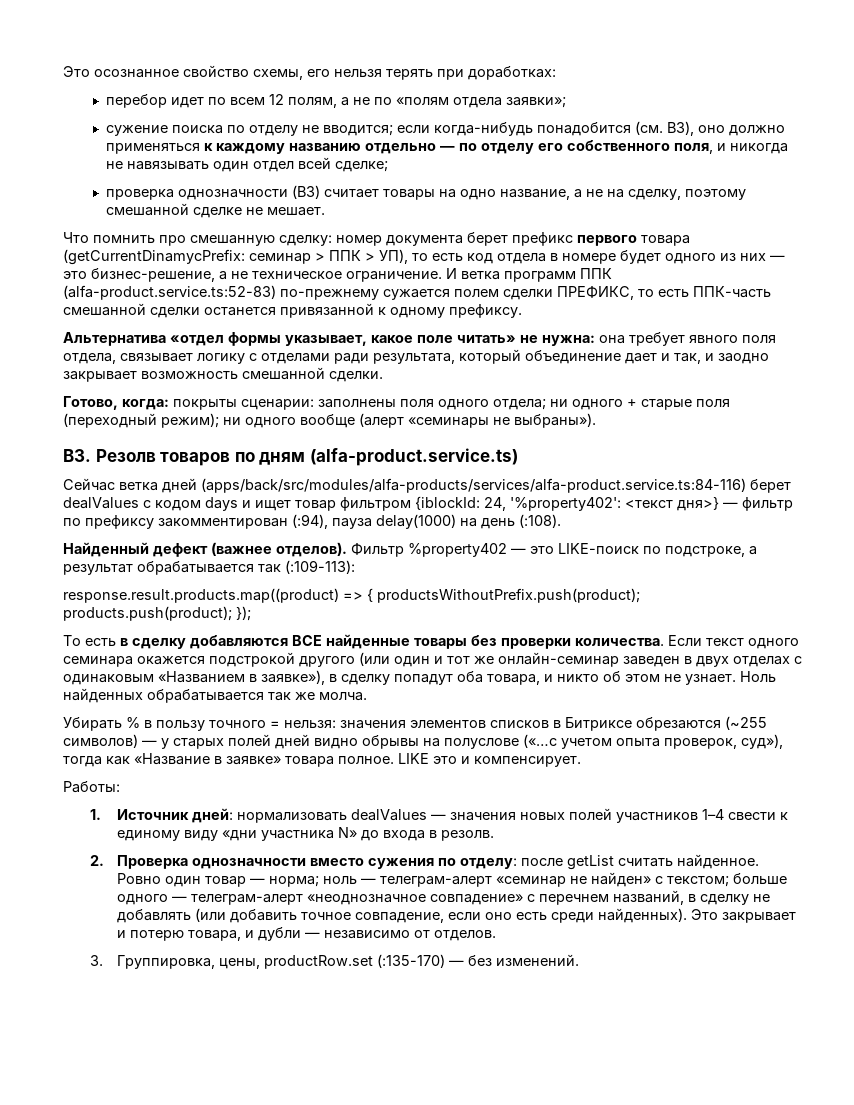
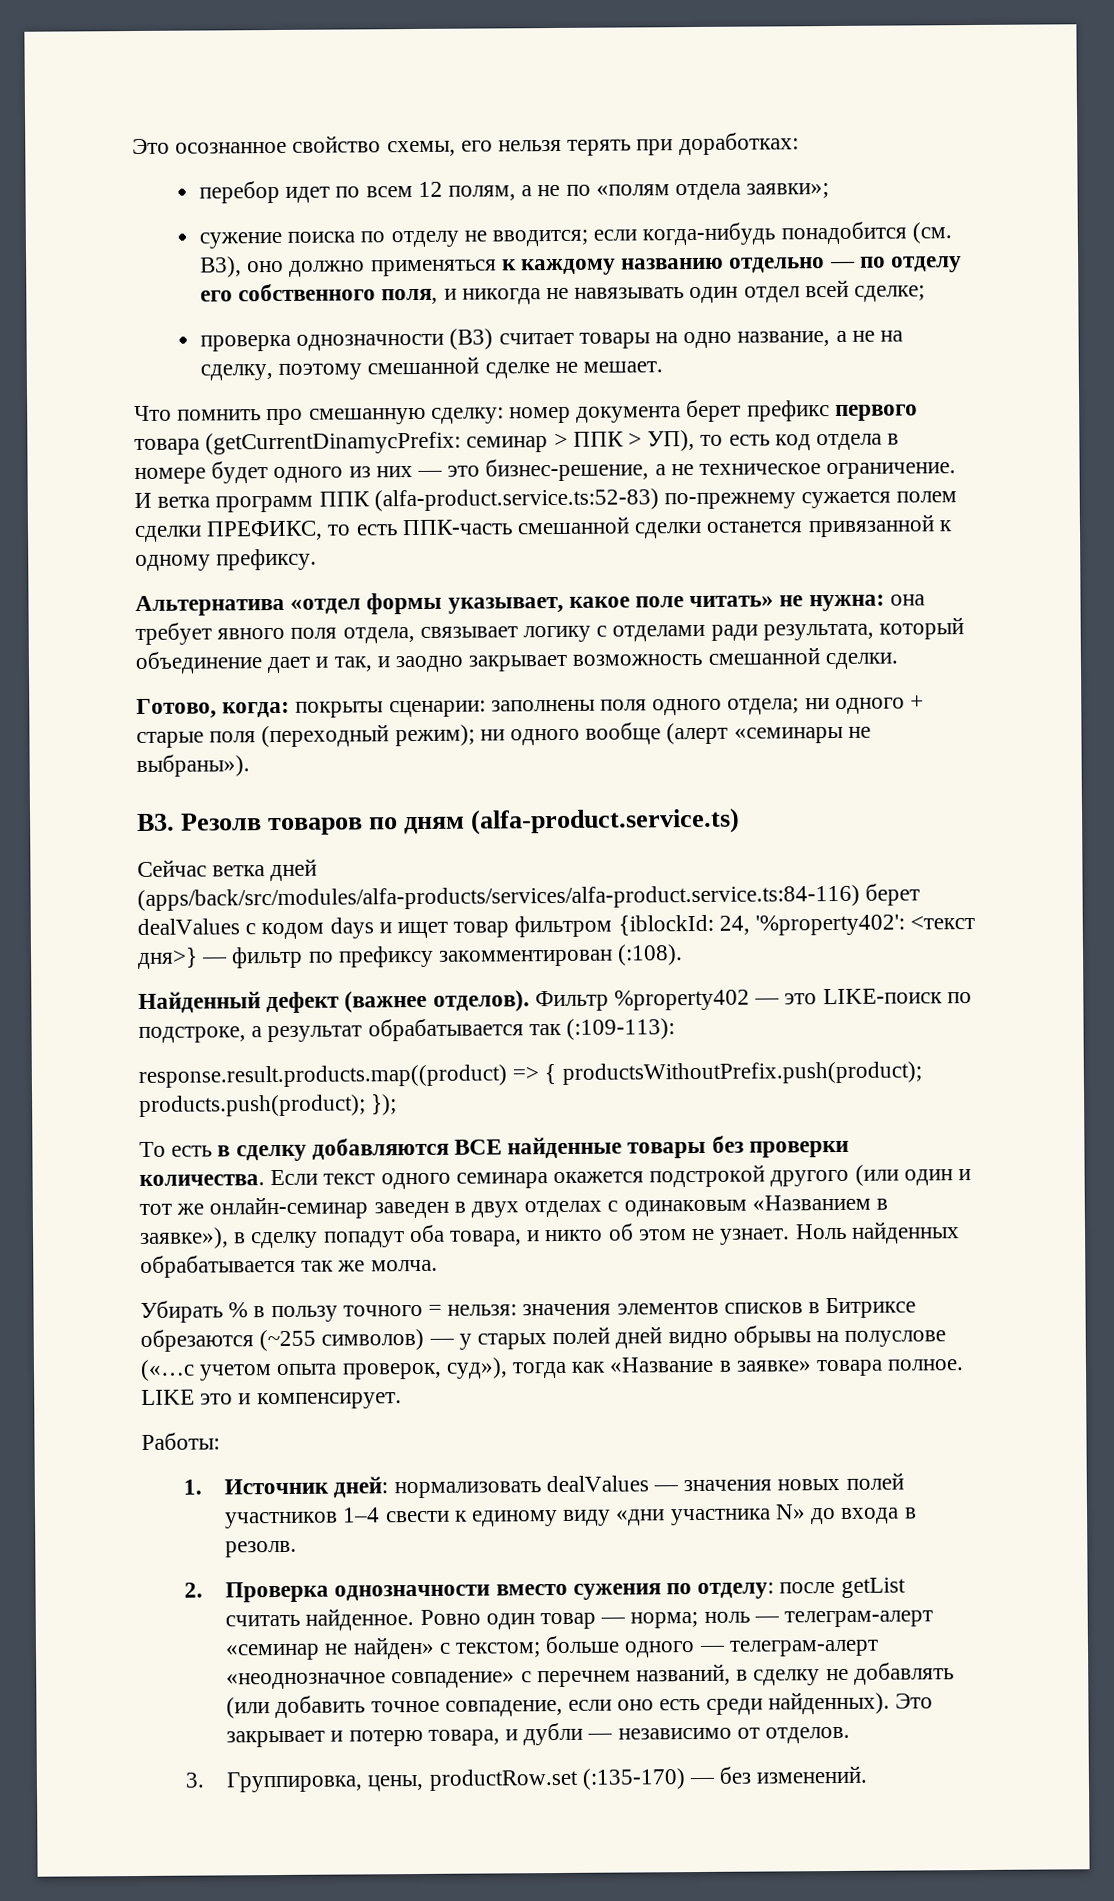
- Сейчас ветка дней (apps/back/src/modules/alfa-products/services/alfa-product.service.ts:84-116) берет dealValues с кодом days и ищет товар фильтром {iblockId: 24, '%property402': <текст дня>} — фильтр по префиксу закомментирован (:94), пауза delay(1000) на день (:108).
+ Сейчас ветка дней (apps/back/src/modules/alfa-products/services/alfa-product.service.ts:84-116) берет dealValues с кодом days и ищет товар фильтром {iblockId: 24, '%property402': <текст дня>} — фильтр по префиксу закомментирован (:108).

